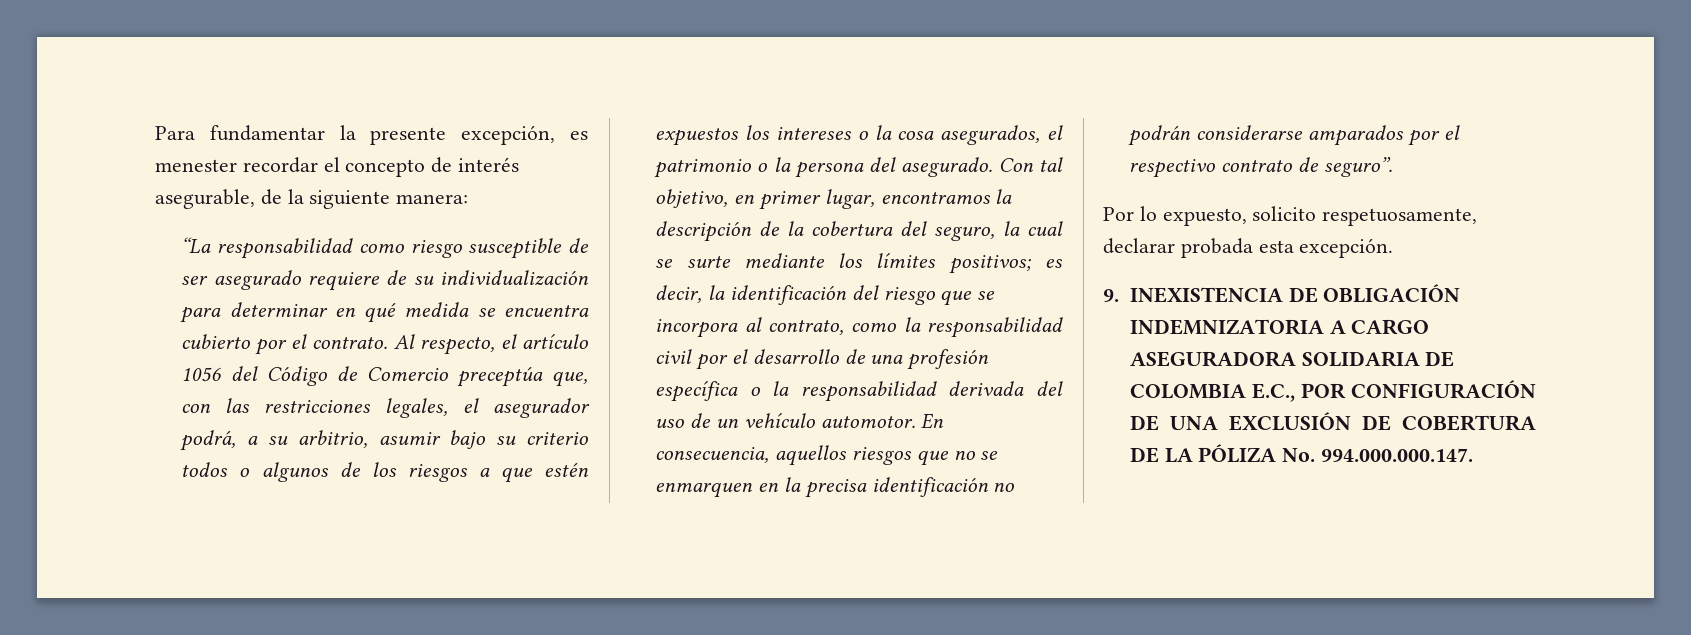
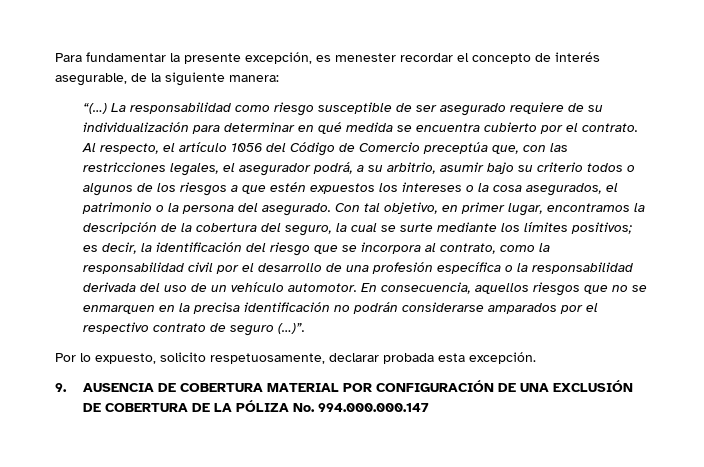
- “La responsabilidad como riesgo susceptible de ser asegurado requiere de su individualización para determinar en qué medida se encuentra cubierto por el contrato.
+ “(…) La responsabilidad como riesgo susceptible de ser asegurado requiere de su individualización para determinar en qué medida se encuentra cubierto por el contrato.
- En consecuencia, aquellos riesgos que no se enmarquen en la precisa identificación no podrán considerarse amparados por el respectivo contrato de seguro”.
+ En consecuencia, aquellos riesgos que no se enmarquen en la precisa identificación no podrán considerarse amparados por el respectivo contrato de seguro (…)”.
- 9. INEXISTENCIA DE OBLIGACIÓN INDEMNIZATORIA A CARGO ASEGURADORA SOLIDARIA DE COLOMBIA E.C., POR CONFIGURACIÓN DE UNA EXCLUSIÓN DE COBERTURA DE LA PÓLIZA No. 994.000.000.147.
+ 9. AUSENCIA DE COBERTURA MATERIAL POR CONFIGURACIÓN DE UNA EXCLUSIÓN DE COBERTURA DE LA PÓLIZA No. 994.000.000.147

